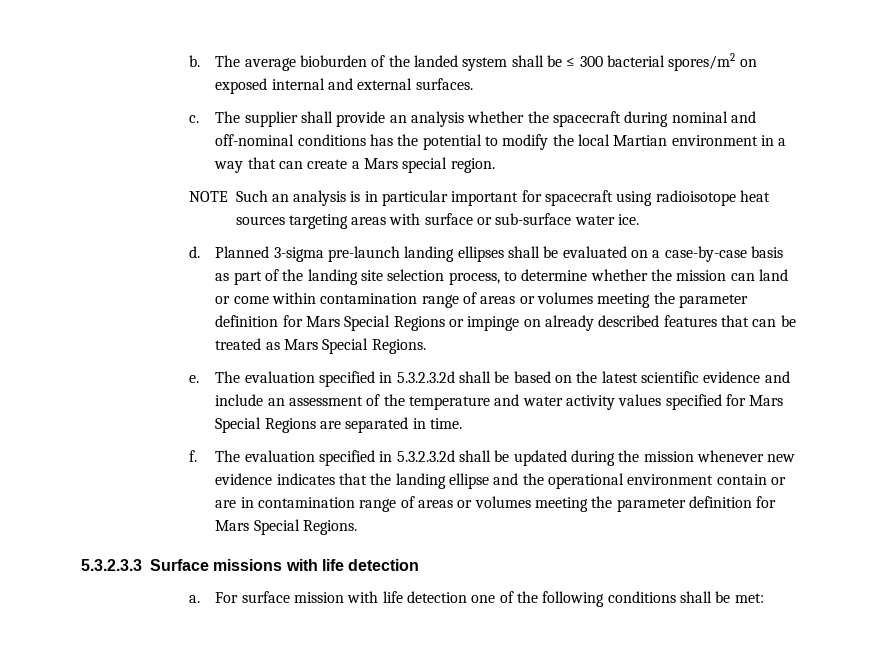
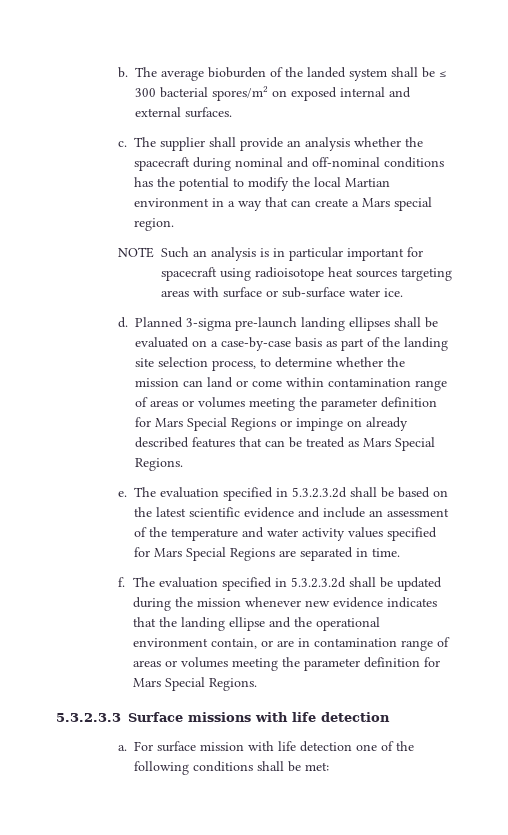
- The evaluation specified in 5.3.2.3.2d shall be updated during the mission whenever new evidence indicates that the landing ellipse and the operational environment contain or are in contamination range of areas or volumes meeting the parameter definition for Mars Special Regions.
+ The evaluation specified in 5.3.2.3.2d shall be updated during the mission whenever new evidence indicates that the landing ellipse and the operational environment contain, or are in contamination range of areas or volumes meeting the parameter definition for Mars Special Regions.

